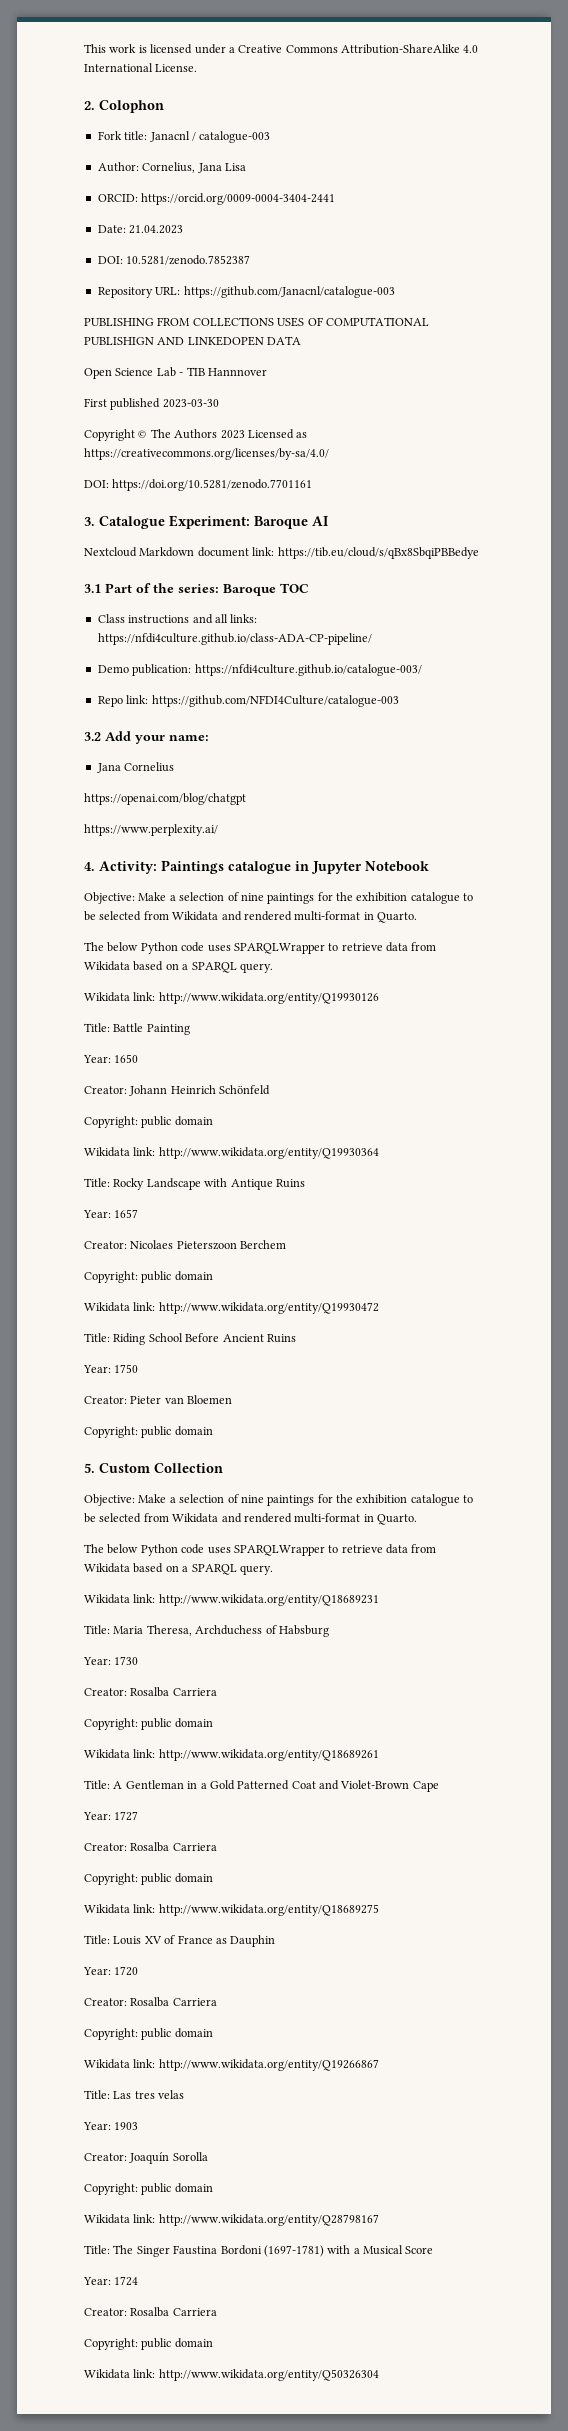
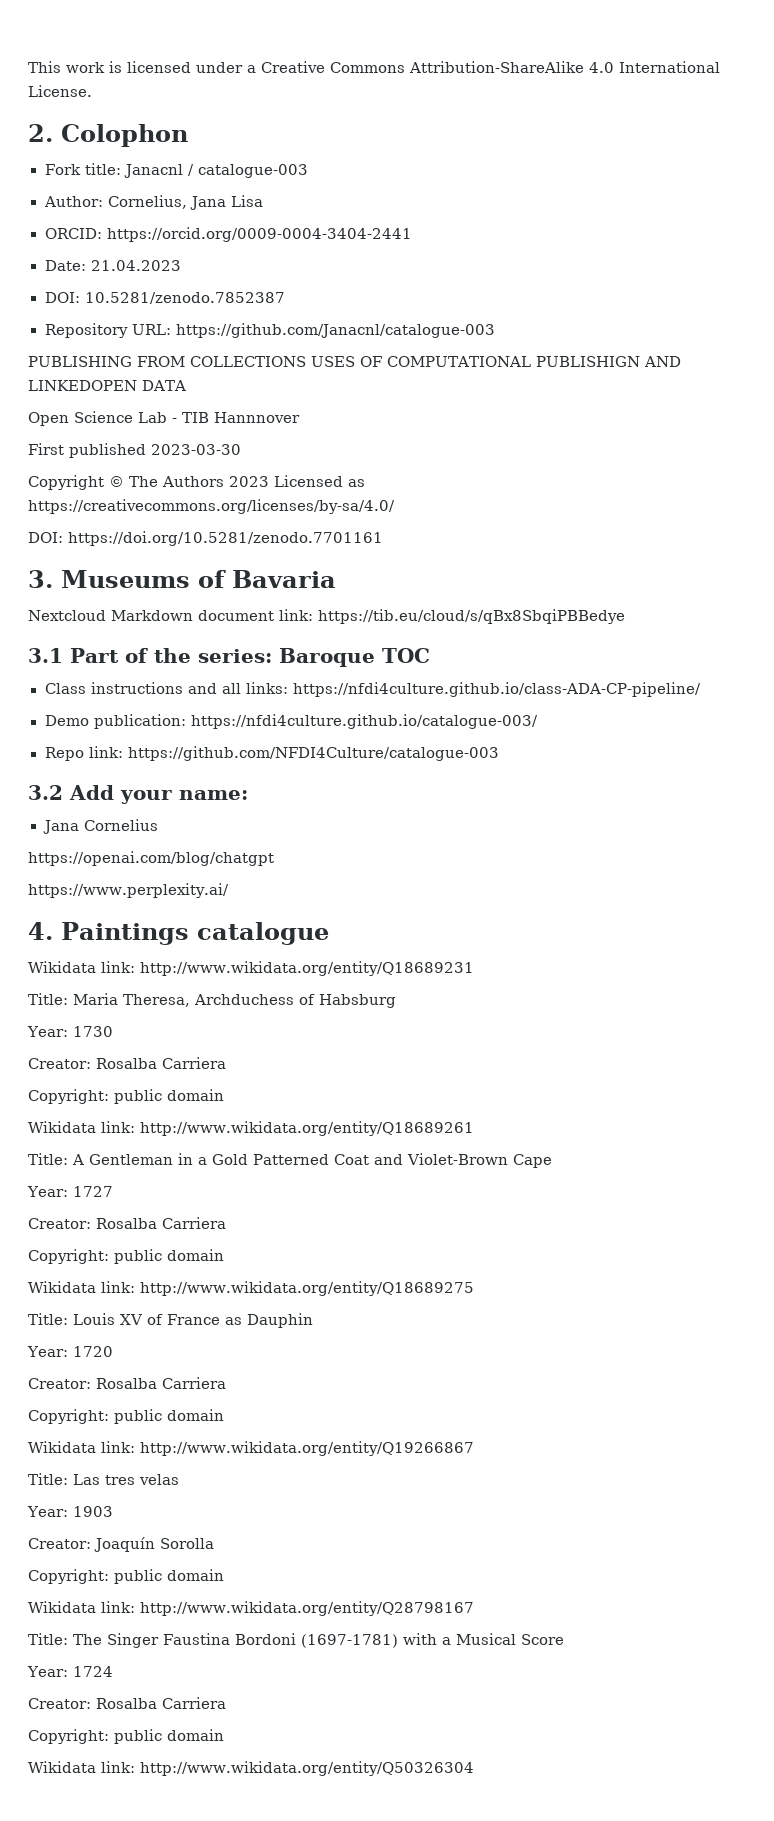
- 3. Catalogue Experiment: Baroque AI
+ 3. Museums of Bavaria
- 4. Activity: Paintings catalogue in Jupyter Notebook
- Objective: Make a selection of nine paintings for the exhibition catalogue to be selected from Wikidata and rendered multi-format in Quarto.
- The below Python code uses SPARQLWrapper to retrieve data from Wikidata based on a SPARQL query.
- Wikidata link: http://www.wikidata.org/entity/Q19930126
- Title: Battle Painting
- Year: 1650
- Creator: Johann Heinrich Schönfeld
- Copyright: public domain
- Wikidata link: http://www.wikidata.org/entity/Q19930364
- Title: Rocky Landscape with Antique Ruins
- Year: 1657
- Creator: Nicolaes Pieterszoon Berchem
- Copyright: public domain
- Wikidata link: http://www.wikidata.org/entity/Q19930472
- Title: Riding School Before Ancient Ruins
- Year: 1750
- Creator: Pieter van Bloemen
- Copyright: public domain
- 5. Custom Collection
- Objective: Make a selection of nine paintings for the exhibition catalogue to be selected from Wikidata and rendered multi-format in Quarto.
- The below Python code uses SPARQLWrapper to retrieve data from Wikidata based on a SPARQL query.
+ 4. Paintings catalogue

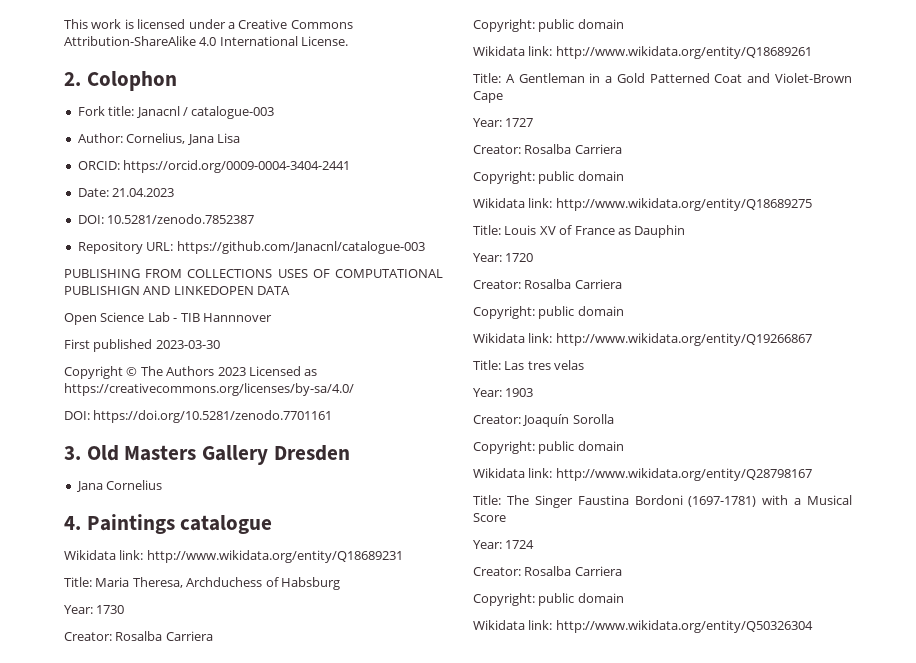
- 3. Museums of Bavaria
- Nextcloud Markdown document link: https://tib.eu/cloud/s/qBx8SbqiPBBedye
- 3.1 Part of the series: Baroque TOC
- Class instructions and all links: https://nfdi4culture.github.io/class-ADA-CP-pipeline/
- Demo publication: https://nfdi4culture.github.io/catalogue-003/
- Repo link: https://github.com/NFDI4Culture/catalogue-003
- 3.2 Add your name:
+ 3. Old Masters Gallery Dresden
- https://openai.com/blog/chatgpt
- https://www.perplexity.ai/

